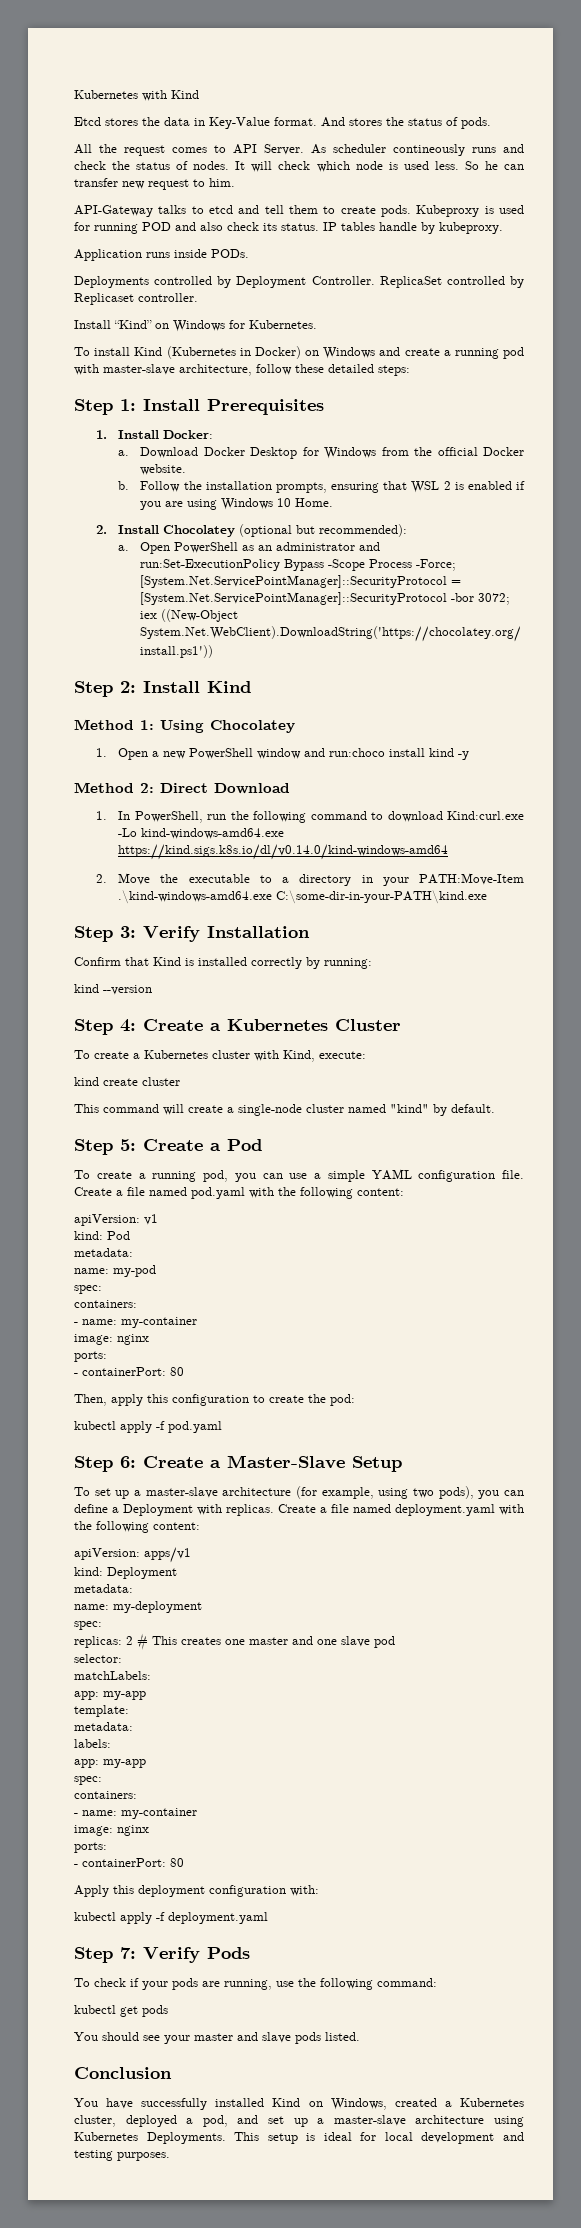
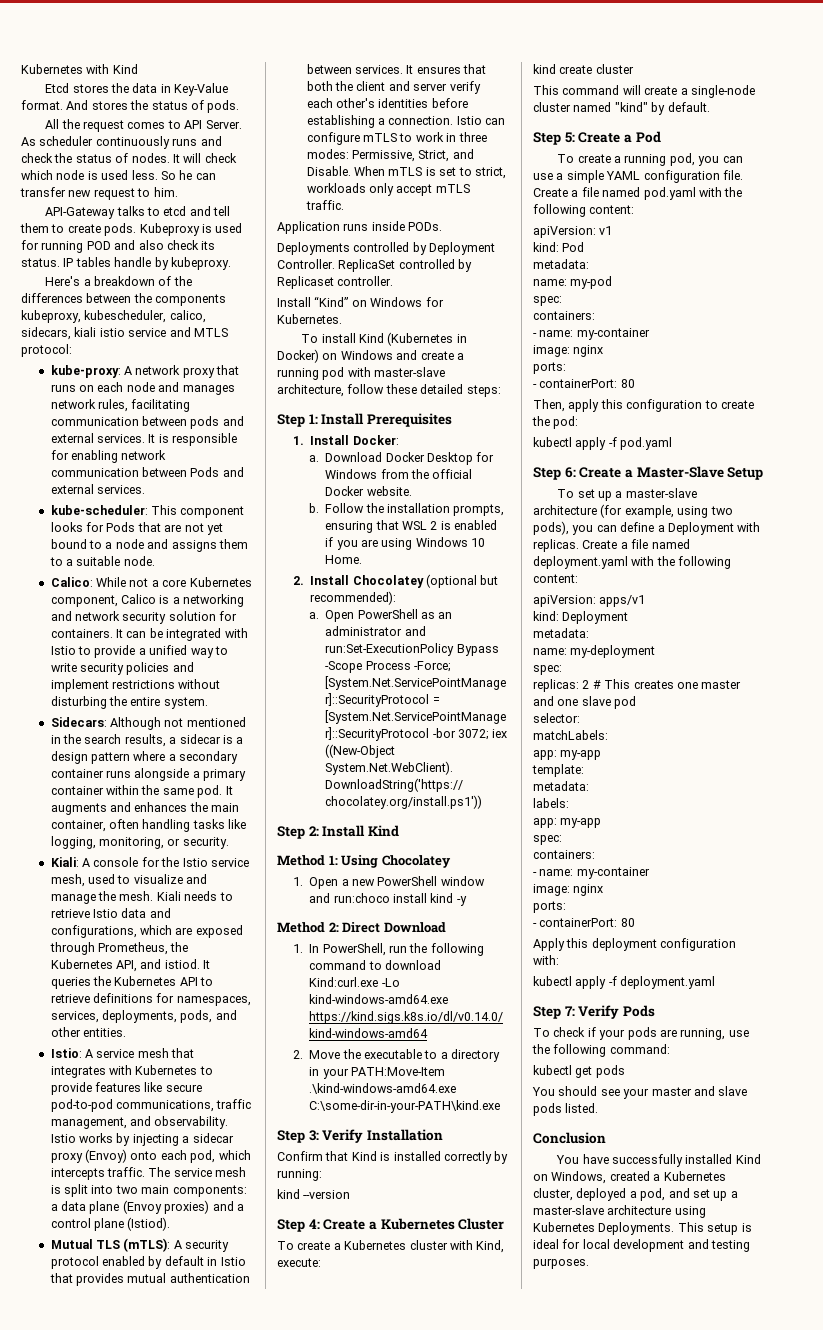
- As scheduler contineously runs and check the status of nodes.
+ As scheduler continuously runs and check the status of nodes.
+ Here's a breakdown of the differences between the components kubeproxy, kubescheduler, calico, sidecars, kiali istio service and MTLS protocol:
+ kube-proxy: A network proxy that runs on each node and manages network rules, facilitating communication between pods and external services. It is responsible for enabling network communication between Pods and external services.
+ kube-scheduler: This component looks for Pods that are not yet bound to a node and assigns them to a suitable node.
+ Calico: While not a core Kubernetes component, Calico is a networking and network security solution for containers. It can be integrated with Istio to provide a unified way to write security policies and implement restrictions without disturbing the entire system.
+ Sidecars: Although not mentioned in the search results, a sidecar is a design pattern where a secondary container runs alongside a primary container within the same pod. It augments and enhances the main container, often handling tasks like logging, monitoring, or security.
+ Kiali: A console for the Istio service mesh, used to visualize and manage the mesh. Kiali needs to retrieve Istio data and configurations, which are exposed through Prometheus, the Kubernetes API, and istiod. It queries the Kubernetes API to retrieve definitions for namespaces, services, deployments, pods, and other entities.
+ Istio: A service mesh that integrates with Kubernetes to provide features like secure pod-to-pod communications, traffic management, and observability. Istio works by injecting a sidecar proxy (Envoy) onto each pod, which intercepts traffic. The service mesh is split into two main components: a data plane (Envoy proxies) and a control plane (Istiod).
+ Mutual TLS (mTLS): A security protocol enabled by default in Istio that provides mutual authentication between services. It ensures that both the client and server verify each other's identities before establishing a connection. Istio can configure mTLS to work in three modes: Permissive, Strict, and Disable. When mTLS is set to strict, workloads only accept mTLS traffic.

